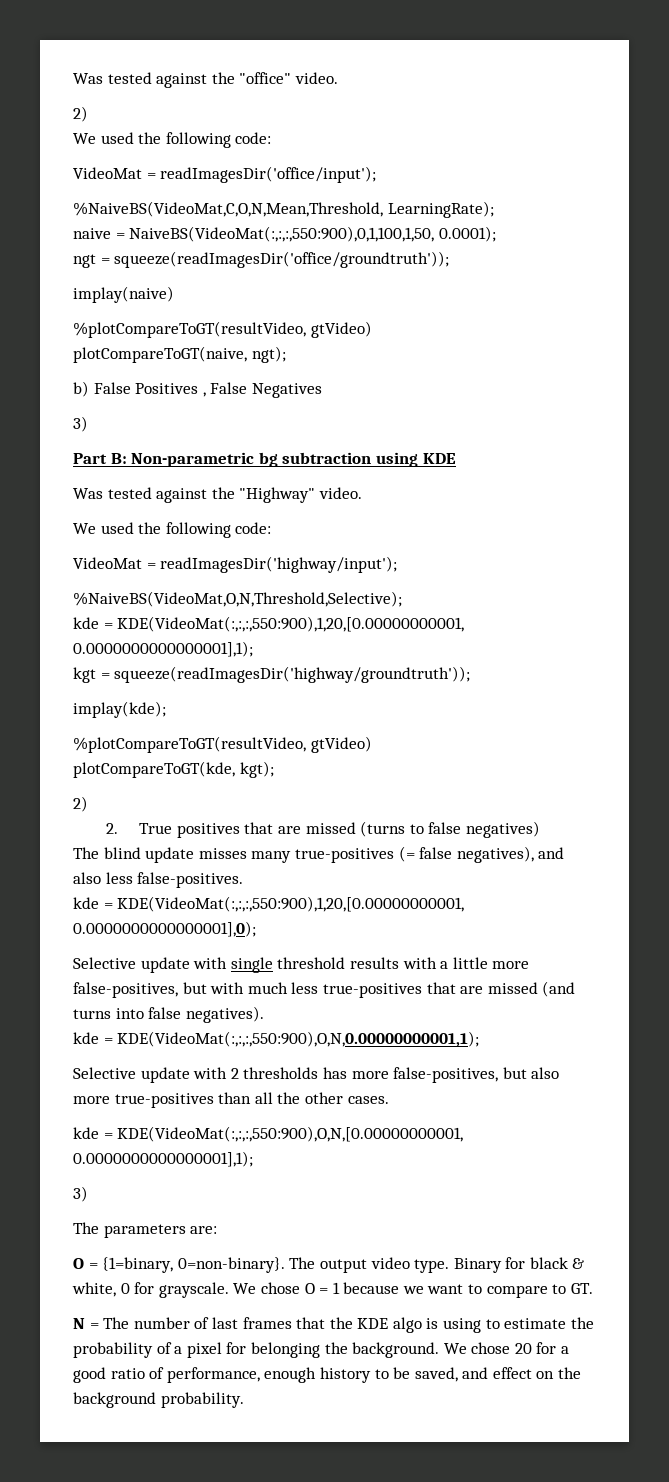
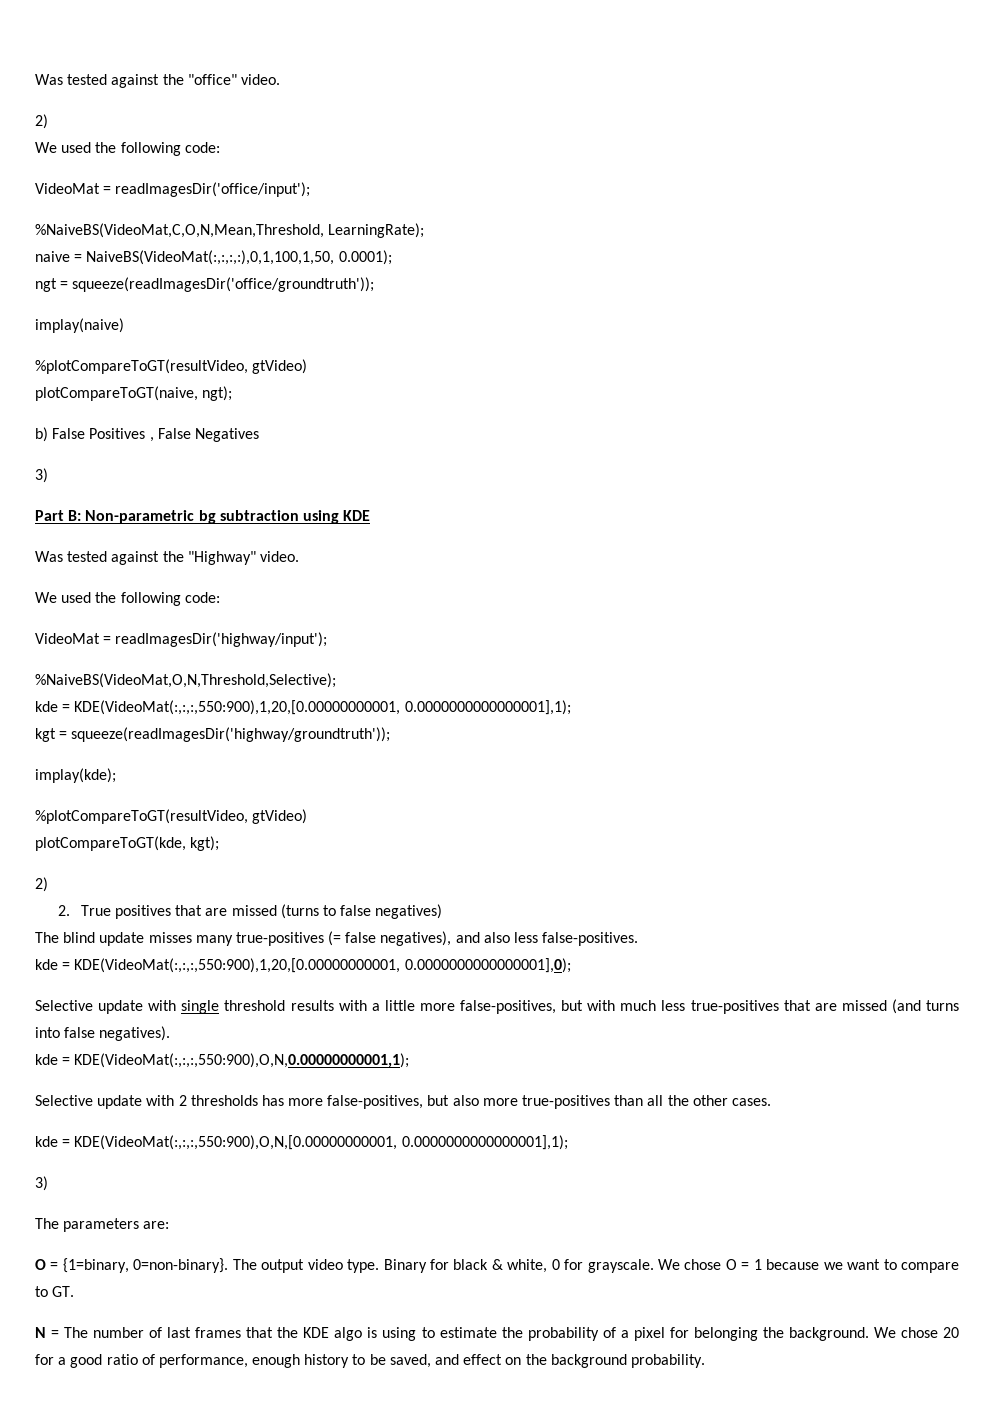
- naive = NaiveBS(VideoMat(:,:,:,550:900),0,1,100,1,50, 0.0001);
+ naive = NaiveBS(VideoMat(:,:,:,:),0,1,100,1,50, 0.0001);

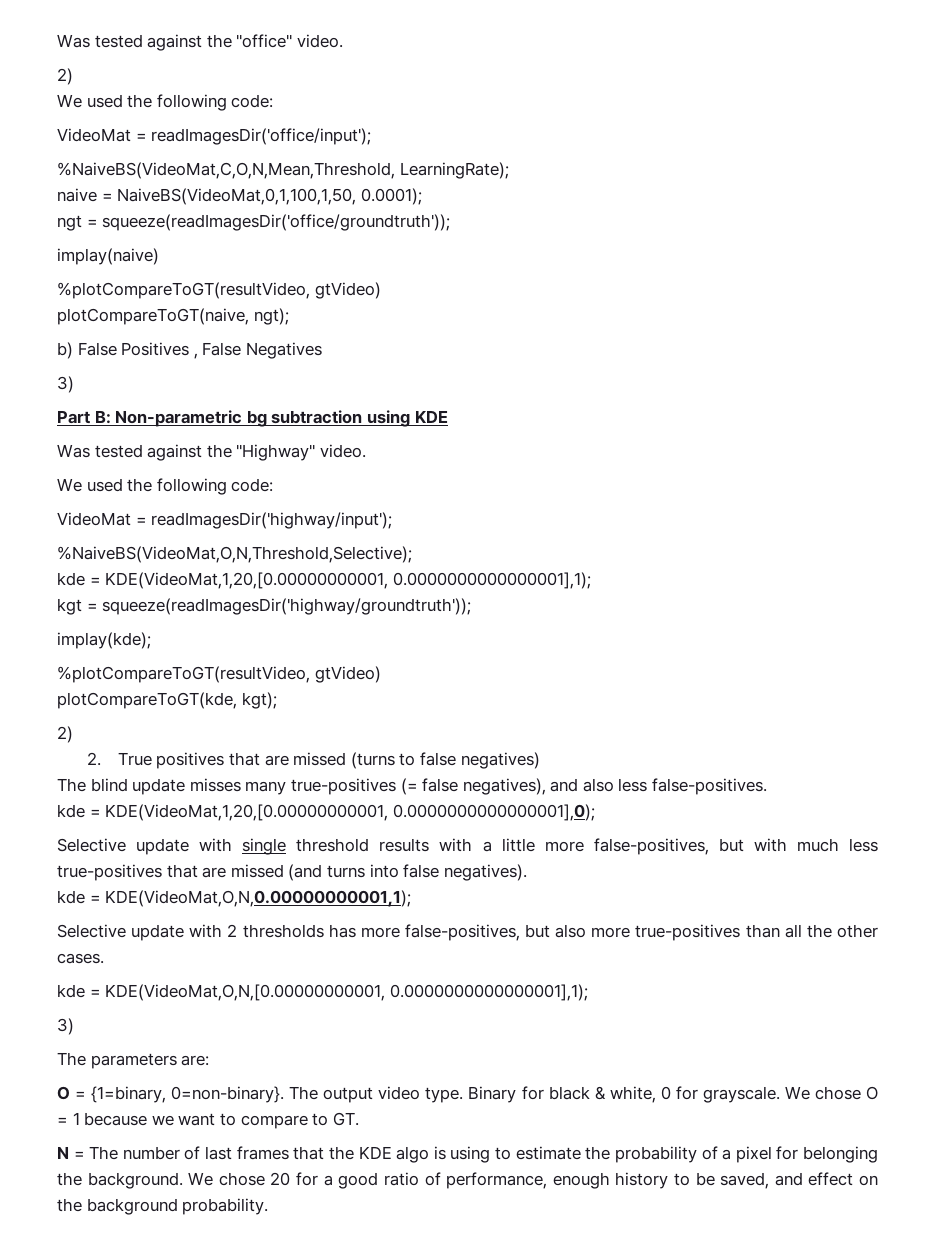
- naive = NaiveBS(VideoMat(:,:,:,:),0,1,100,1,50, 0.0001);
+ naive = NaiveBS(VideoMat,0,1,100,1,50, 0.0001);
- kde = KDE(VideoMat(:,:,:,550:900),1,20,[0.00000000001, 0.0000000000000001],1);
+ kde = KDE(VideoMat,1,20,[0.00000000001, 0.0000000000000001],1);
- kde = KDE(VideoMat(:,:,:,550:900),1,20,[0.00000000001, 0.0000000000000001],0);
+ kde = KDE(VideoMat,1,20,[0.00000000001, 0.0000000000000001],0);
- kde = KDE(VideoMat(:,:,:,550:900),O,N,0.00000000001,1);
+ kde = KDE(VideoMat,O,N,0.00000000001,1);
- kde = KDE(VideoMat(:,:,:,550:900),O,N,[0.00000000001, 0.0000000000000001],1);
+ kde = KDE(VideoMat,O,N,[0.00000000001, 0.0000000000000001],1);

